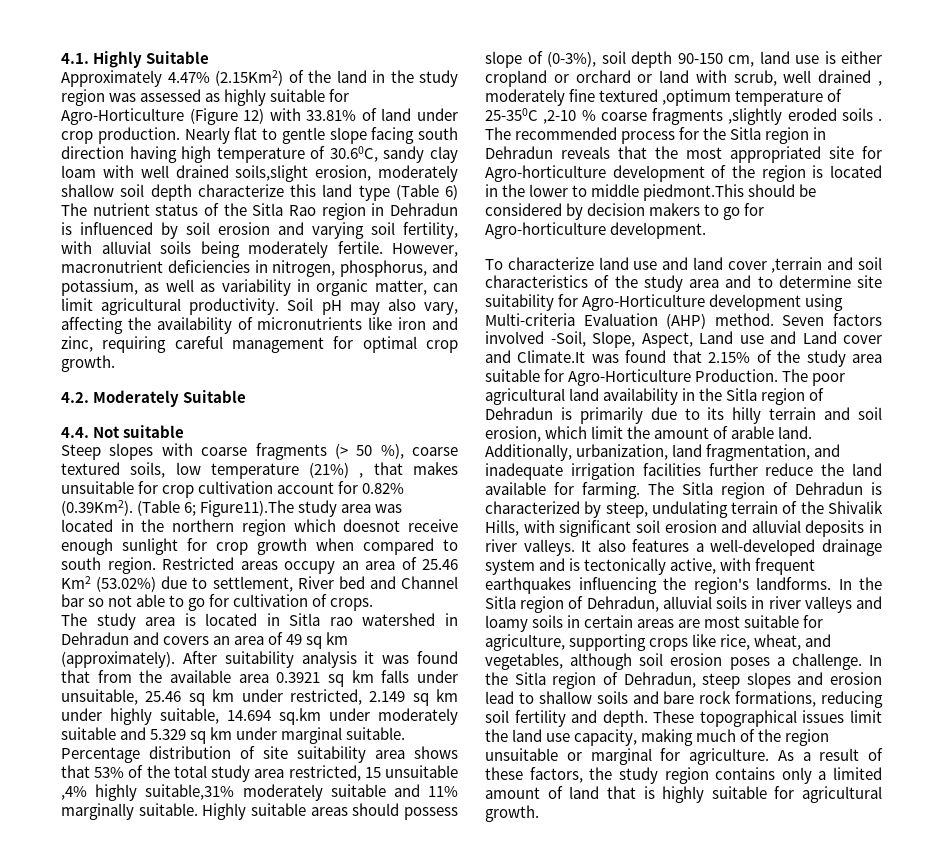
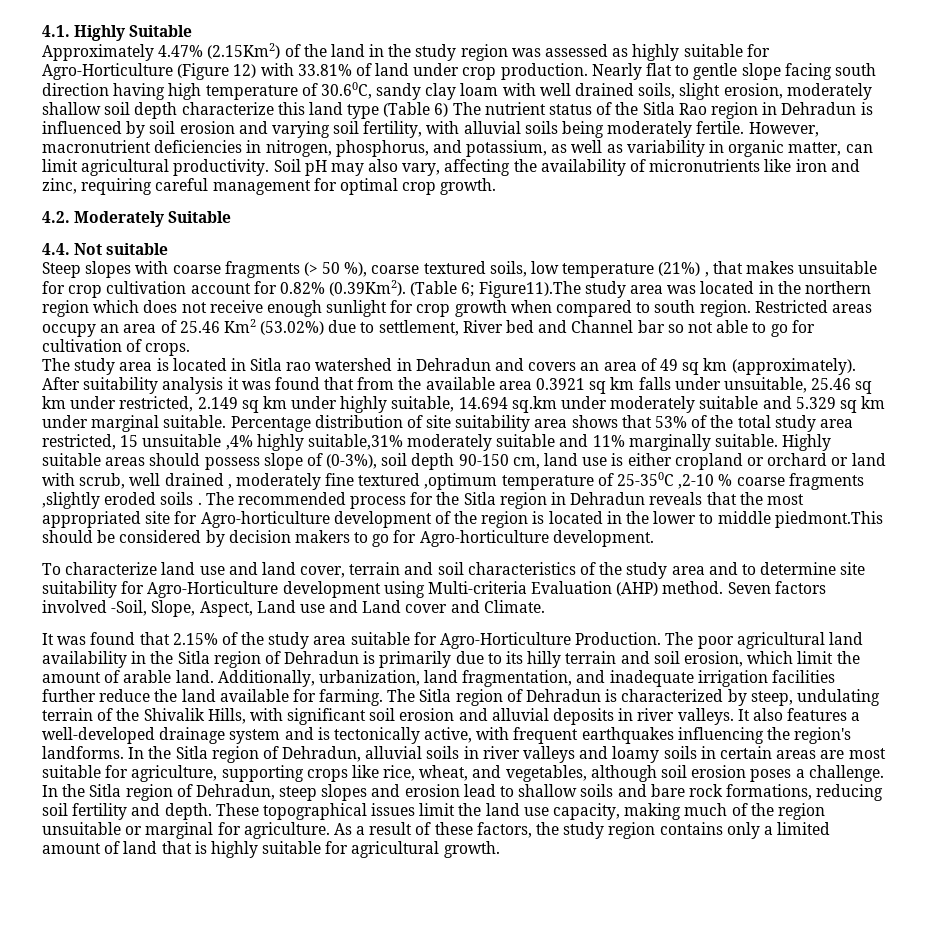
- Nearly flat to gentle slope facing south direction having high temperature of 30.60C, sandy clay loam with well drained soils,slight erosion, moderately shallow soil depth characterize this land type (Table 6) The nutrient status of the Sitla Rao region in Dehradun is influenced by soil erosion and varying soil fertility, with alluvial soils being moderately fertile.
+ Nearly flat to gentle slope facing south direction having high temperature of 30.60C, sandy clay loam with well drained soils, slight erosion, moderately shallow soil depth characterize this land type (Table 6) The nutrient status of the Sitla Rao region in Dehradun is influenced by soil erosion and varying soil fertility, with alluvial soils being moderately fertile.
- Steep slopes with coarse fragments (> 50 %), coarse textured soils, low temperature (21%) , that makes unsuitable for crop cultivation account for 0.82% (0.39Km2). (Table 6; Figure11).The study area was located in the northern region which doesnot receive enough sunlight for crop growth when compared to south region.
+ Steep slopes with coarse fragments (> 50 %), coarse textured soils, low temperature (21%) , that makes unsuitable for crop cultivation account for 0.82% (0.39Km2). (Table 6; Figure11).The study area was located in the northern region which does not receive enough sunlight for crop growth when compared to south region.
- To characterize land use and land cover ,terrain and soil characteristics of the study area and to determine site suitability for Agro-Horticulture development using Multi-criteria Evaluation (AHP) method.
+ To characterize land use and land cover, terrain and soil characteristics of the study area and to determine site suitability for Agro-Horticulture development using Multi-criteria Evaluation (AHP) method.
- Seven factors involved -Soil, Slope, Aspect, Land use and Land cover and Climate.It was found that 2.15% of the study area suitable for Agro-Horticulture Production.
+ Seven factors involved -Soil, Slope, Aspect, Land use and Land cover and Climate.
+ It was found that 2.15% of the study area suitable for Agro-Horticulture Production.

